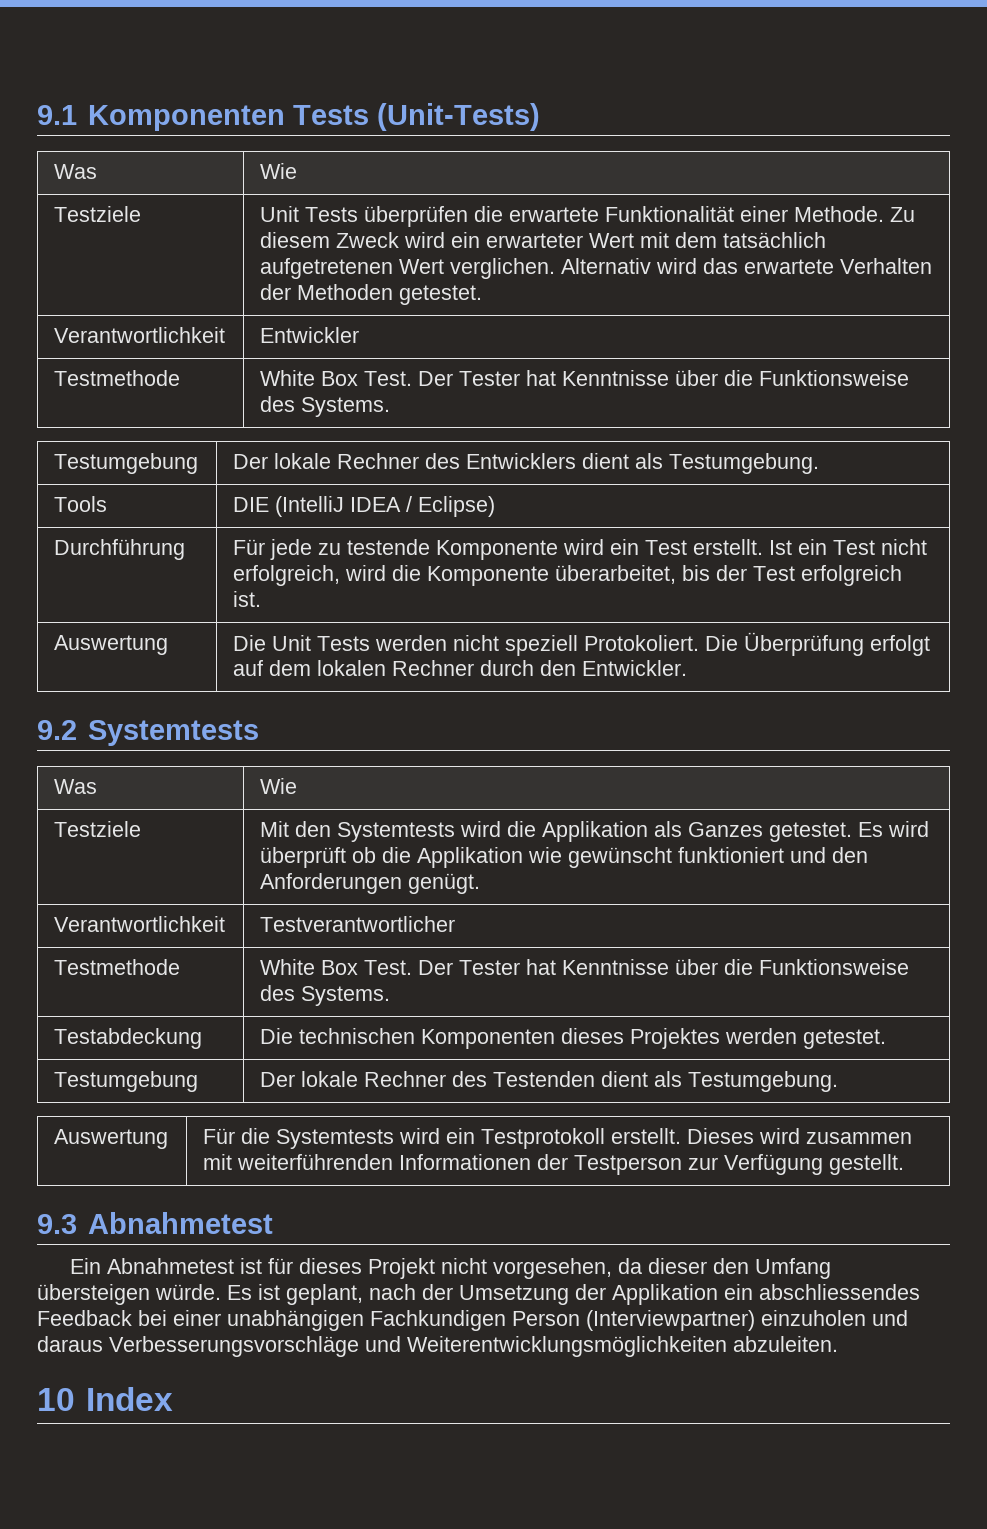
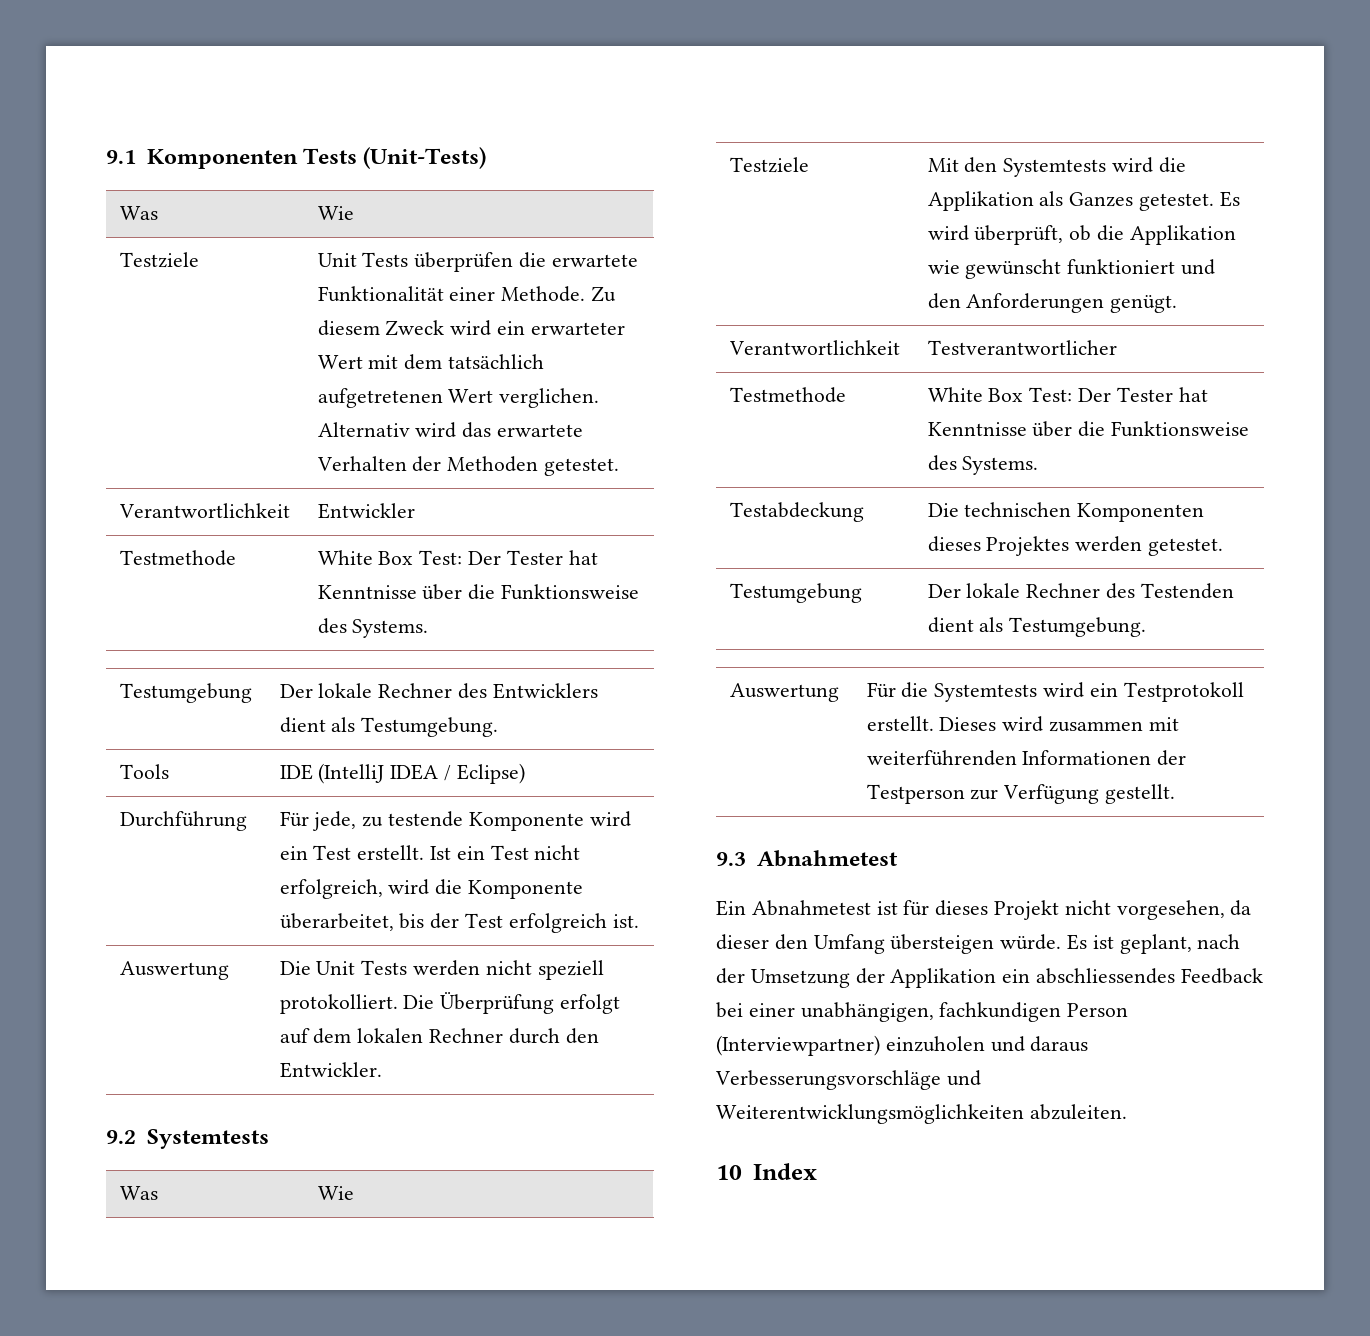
  Verantwortlichkeit | Entwickler
- Testmethode | White Box Test. Der Tester hat Kenntnisse über die Funktionsweise des Systems.
+ Testmethode | White Box Test: Der Tester hat Kenntnisse über die Funktionsweise des Systems.
- Tools | DIE (IntelliJ IDEA / Eclipse)
+ Tools | IDE (IntelliJ IDEA / Eclipse)
- Durchführung | Für jede zu testende Komponente wird ein Test erstellt. Ist ein Test nicht erfolgreich, wird die Komponente überarbeitet, bis der Test erfolgreich ist.
+ Durchführung | Für jede, zu testende Komponente wird ein Test erstellt. Ist ein Test nicht erfolgreich, wird die Komponente überarbeitet, bis der Test erfolgreich ist.
- Auswertung | Die Unit Tests werden nicht speziell Protokoliert. Die Überprüfung erfolgt auf dem lokalen Rechner durch den Entwickler.
+ Auswertung | Die Unit Tests werden nicht speziell protokolliert. Die Überprüfung erfolgt auf dem lokalen Rechner durch den Entwickler.
- Testziele | Mit den Systemtests wird die Applikation als Ganzes getestet. Es wird überprüft ob die Applikation wie gewünscht funktioniert und den Anforderungen genügt.
+ Testziele | Mit den Systemtests wird die Applikation als Ganzes getestet. Es wird überprüft, ob die Applikation wie gewünscht funktioniert und den Anforderungen genügt.
  Verantwortlichkeit | Testverantwortlicher
- Testmethode | White Box Test. Der Tester hat Kenntnisse über die Funktionsweise des Systems.
+ Testmethode | White Box Test: Der Tester hat Kenntnisse über die Funktionsweise des Systems.
- Es ist geplant, nach der Umsetzung der Applikation ein abschliessendes Feedback bei einer unabhängigen Fachkundigen Person (Interviewpartner) einzuholen und daraus Verbesserungsvorschläge und Weiterentwicklungsmöglichkeiten abzuleiten.
+ Es ist geplant, nach der Umsetzung der Applikation ein abschliessendes Feedback bei einer unabhängigen, fachkundigen Person (Interviewpartner) einzuholen und daraus Verbesserungsvorschläge und Weiterentwicklungsmöglichkeiten abzuleiten.

